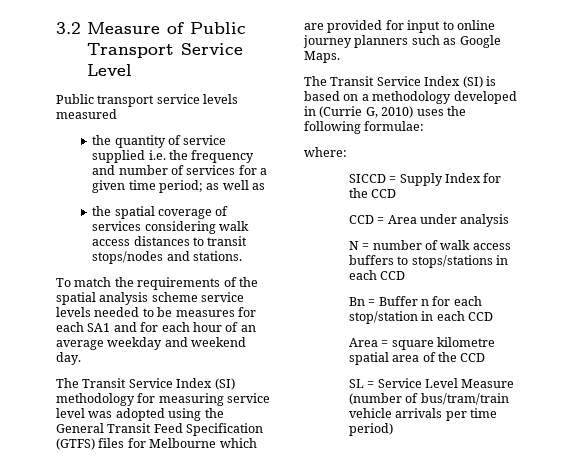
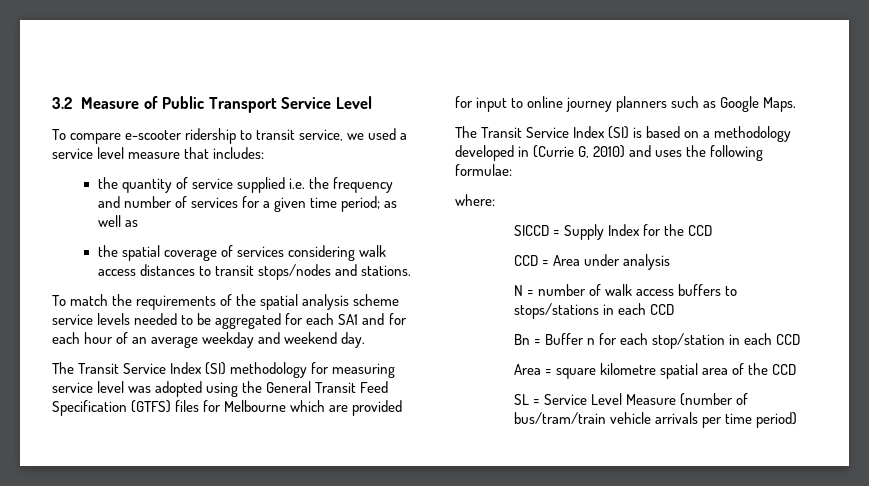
- Public transport service levels measured
+ To compare e-scooter ridership to transit service, we used a service level measure that includes:
- To match the requirements of the spatial analysis scheme service levels needed to be measures for each SA1 and for each hour of an average weekday and weekend day.
+ To match the requirements of the spatial analysis scheme service levels needed to be aggregated for each SA1 and for each hour of an average weekday and weekend day.
- The Transit Service Index (SI) is based on a methodology developed in (Currie G, 2010) uses the following formulae:
+ The Transit Service Index (SI) is based on a methodology developed in (Currie G, 2010) and uses the following formulae:

